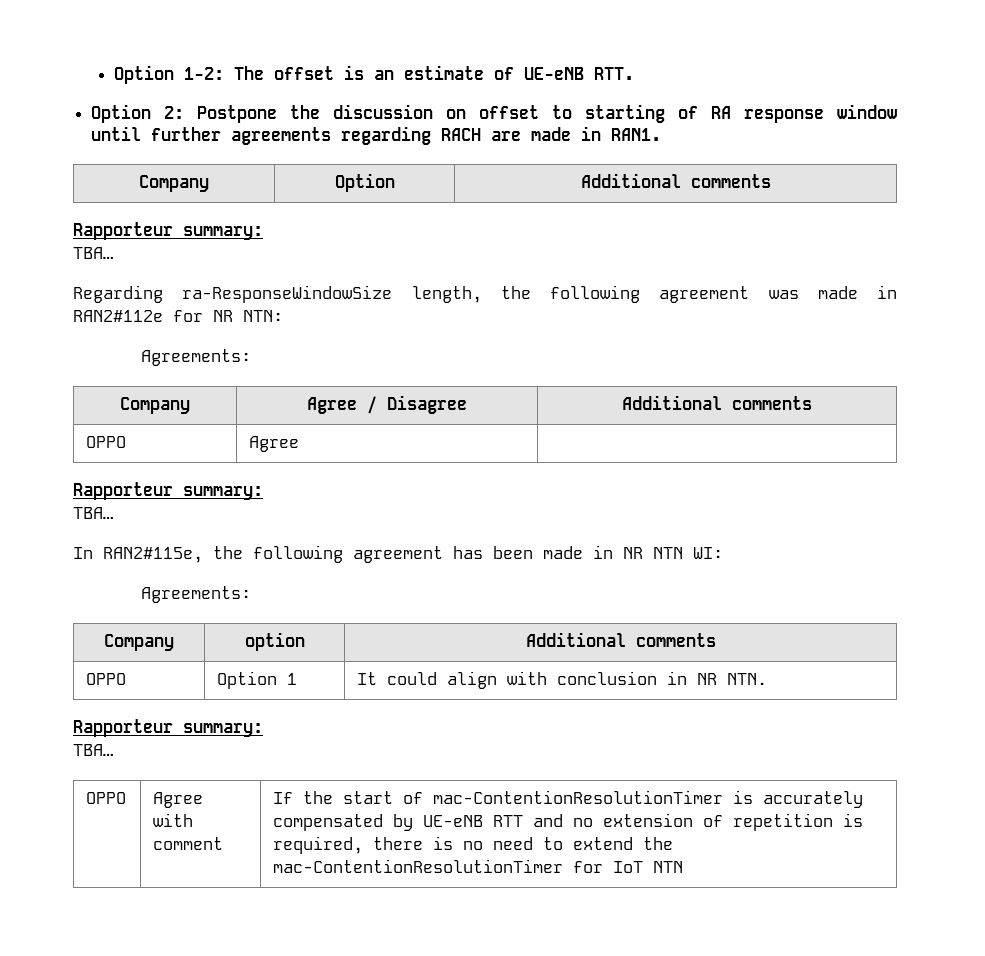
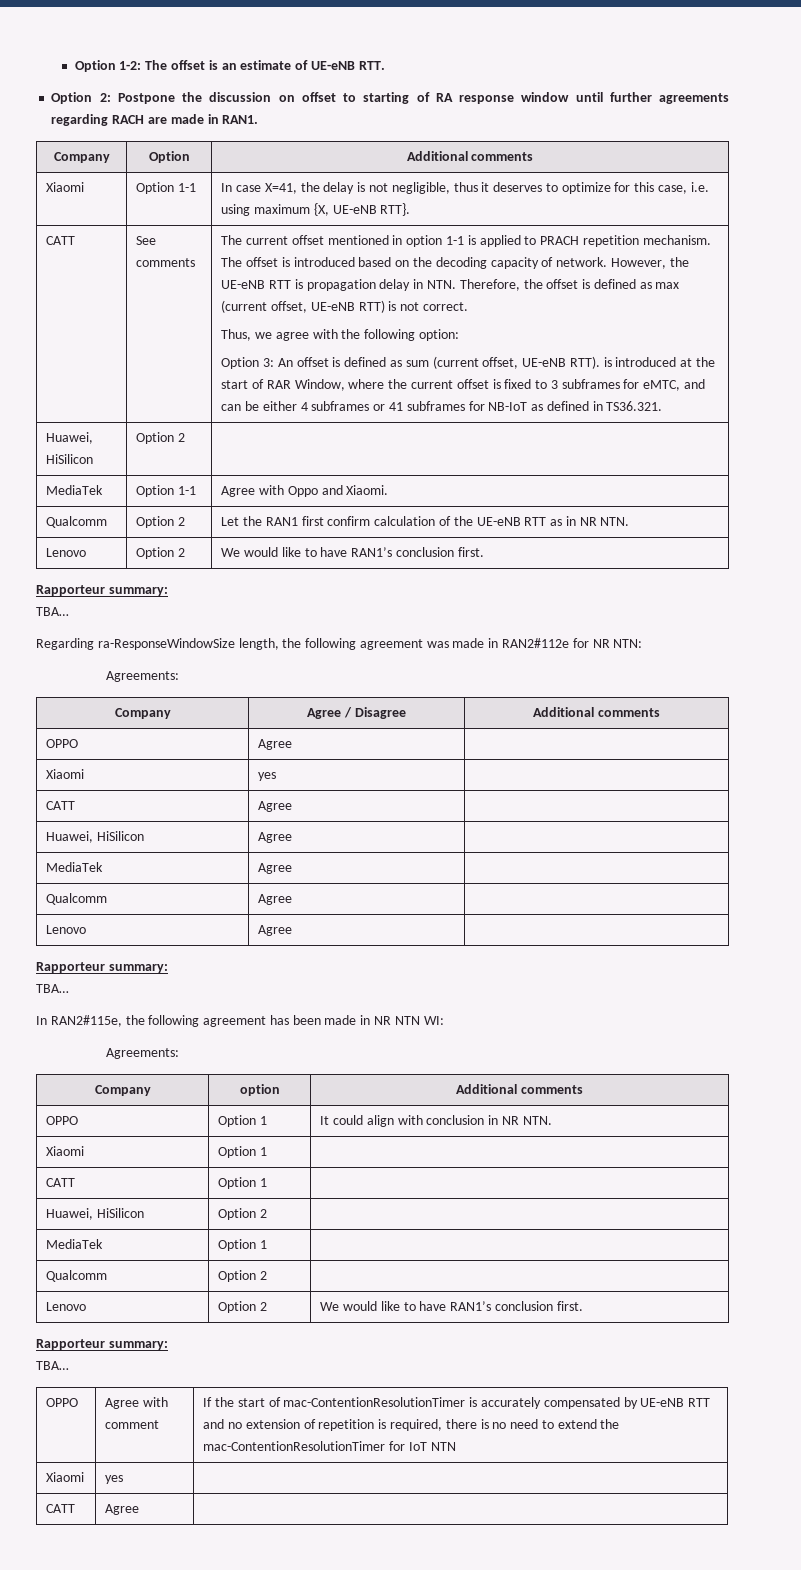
+ Xiaomi | Option 1-1 | In case X=41, the delay is not negligible, thus it deserves to optimize for this case, i.e. using maximum {X, UE-eNB RTT}.
+ CATT | See comments | The current offset mentioned in option 1-1 is applied to PRACH repetition mechanism. The offset is introduced based on the decoding capacity of network. However, the UE-eNB RTT is propagation delay in NTN. Therefore, the offset is defined as max (current offset, UE-eNB RTT) is not correct.
+ Thus, we agree with the following option:
+ Option 3: An offset is defined as sum (current offset, UE-eNB RTT). is introduced at the start of RAR Window, where the current offset is fixed to 3 subframes for eMTC, and can be either 4 subframes or 41 subframes for NB-IoT as defined in TS36.321.
+ Huawei, HiSilicon | Option 2 |
+ MediaTek | Option 1-1 | Agree with Oppo and Xiaomi.
+ Qualcomm | Option 2 | Let the RAN1 first confirm calculation of the UE-eNB RTT as in NR NTN.
+ Lenovo | Option 2 | We would like to have RAN1’s conclusion first.
  OPPO | Agree |
+ Xiaomi | yes |
+ CATT | Agree |
+ Huawei, HiSilicon | Agree |
+ MediaTek | Agree |
+ Qualcomm | Agree |
+ Lenovo | Agree |
+ Xiaomi | Option 1 |
+ CATT | Option 1 |
+ Huawei, HiSilicon | Option 2 |
+ MediaTek | Option 1 |
+ Qualcomm | Option 2 |
+ Lenovo | Option 2 | We would like to have RAN1’s conclusion first.
  OPPO | Agree with comment | If the start of mac-ContentionResolutionTimer is accurately compensated by UE-eNB RTT and no extension of repetition is required, there is no need to extend the mac-ContentionResolutionTimer for IoT NTN
+ Xiaomi | yes |
+ CATT | Agree |

